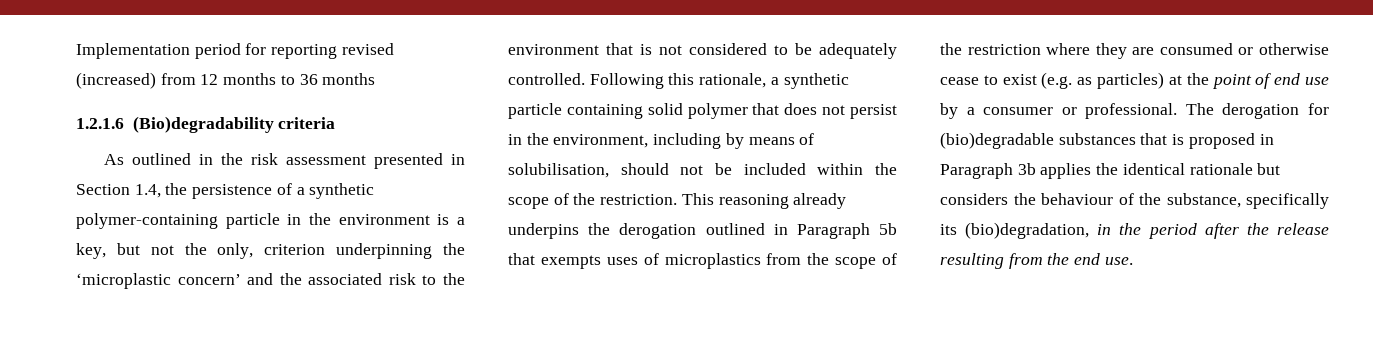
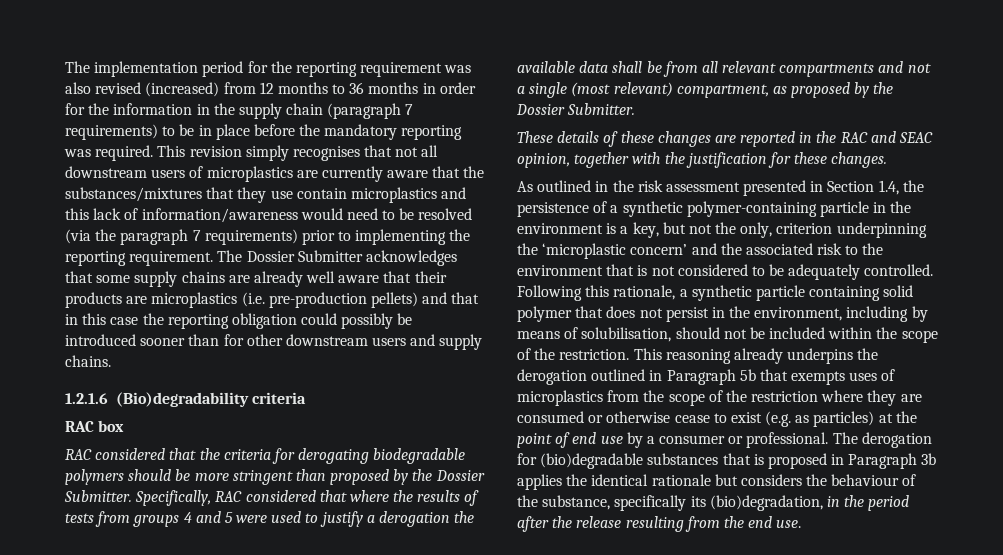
- Implementation period for reporting revised (increased) from 12 months to 36 months
+ The implementation period for the reporting requirement was also revised (increased) from 12 months to 36 months in order for the information in the supply chain (paragraph 7 requirements) to be in place before the mandatory reporting was required. This revision simply recognises that not all downstream users of microplastics are currently aware that the substances/mixtures that they use contain microplastics and this lack of information/awareness would need to be resolved (via the paragraph 7 requirements) prior to implementing the reporting requirement. The Dossier Submitter acknowledges that some supply chains are already well aware that their products are microplastics (i.e. pre-production pellets) and that in this case the reporting obligation could possibly be introduced sooner than for other downstream users and supply chains.
  1.2.1.6 (Bio)degradability criteria
+ RAC box
+ RAC considered that the criteria for derogating biodegradable polymers should be more stringent than proposed by the Dossier Submitter. Specifically, RAC considered that where the results of tests from groups 4 and 5 were used to justify a derogation the available data shall be from all relevant compartments and not a single (most relevant) compartment, as proposed by the Dossier Submitter.
+ These details of these changes are reported in the RAC and SEAC opinion, together with the justification for these changes.

